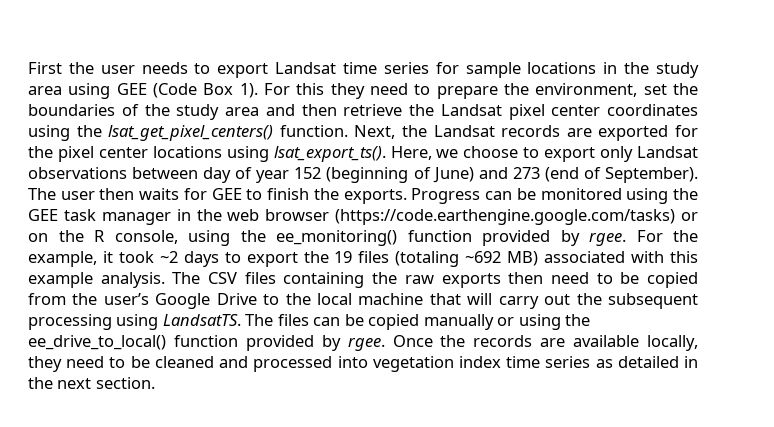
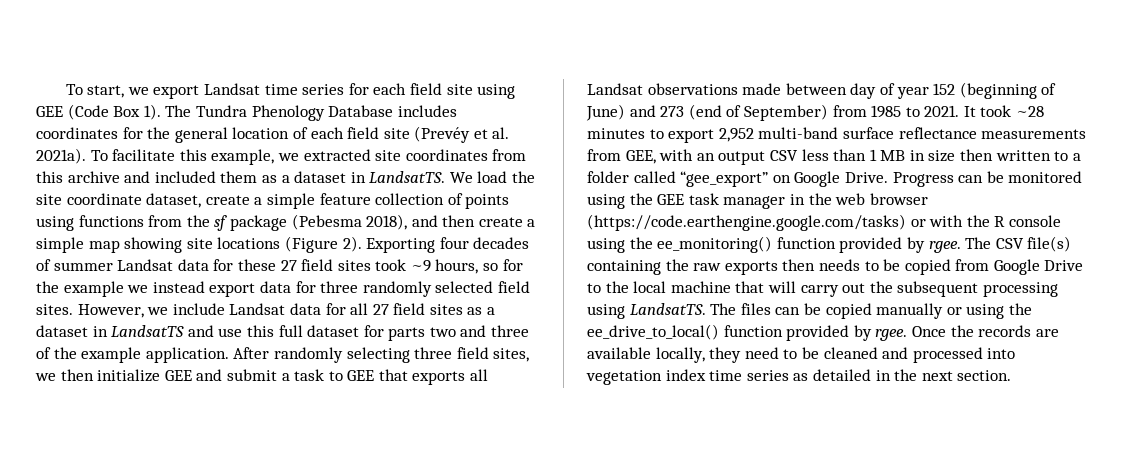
- First the user needs to export Landsat time series for sample locations in the study area using GEE (Code Box 1).
+ To start, we export Landsat time series for each field site using GEE (Code Box 1).
- For this they need to prepare the environment, set the boundaries of the study area and then retrieve the Landsat pixel center coordinates using the lsat_get_pixel_centers() function. Next, the Landsat records are exported for the pixel center locations using lsat_export_ts(). Here, we choose to export only Landsat observations between day of year 152 (beginning of June) and 273 (end of September). The user then waits for GEE to finish the exports.
+ The Tundra Phenology Database includes coordinates for the general location of each field site (Prevéy et al. 2021a). To facilitate this example, we extracted site coordinates from this archive and included them as a dataset in LandsatTS. We load the site coordinate dataset, create a simple feature collection of points using functions from the sf package (Pebesma 2018), and then create a simple map showing site locations (Figure 2). Exporting four decades of summer Landsat data for these 27 field sites took ~9 hours, so for the example we instead export data for three randomly selected field sites. However, we include Landsat data for all 27 field sites as a dataset in LandsatTS and use this full dataset for parts two and three of the example application. After randomly selecting three field sites, we then initialize GEE and submit a task to GEE that exports all Landsat observations made between day of year 152 (beginning of June) and 273 (end of September) from 1985 to 2021. It took ~28 minutes to export 2,952 multi-band surface reflectance measurements from GEE, with an output CSV less than 1 MB in size then written to a folder called “gee_export” on Google Drive.
- Progress can be monitored using the GEE task manager in the web browser (https://code.earthengine.google.com/tasks) or on the R console, using the ee_monitoring() function provided by rgee.
+ Progress can be monitored using the GEE task manager in the web browser (https://code.earthengine.google.com/tasks) or with the R console using the ee_monitoring() function provided by rgee.
- For the example, it took ~2 days to export the 19 files (totaling ~692 MB) associated with this example analysis.
- The CSV files containing the raw exports then need to be copied from the user’s Google Drive to the local machine that will carry out the subsequent processing using LandsatTS.
+ The CSV file(s) containing the raw exports then needs to be copied from Google Drive to the local machine that will carry out the subsequent processing using LandsatTS.

